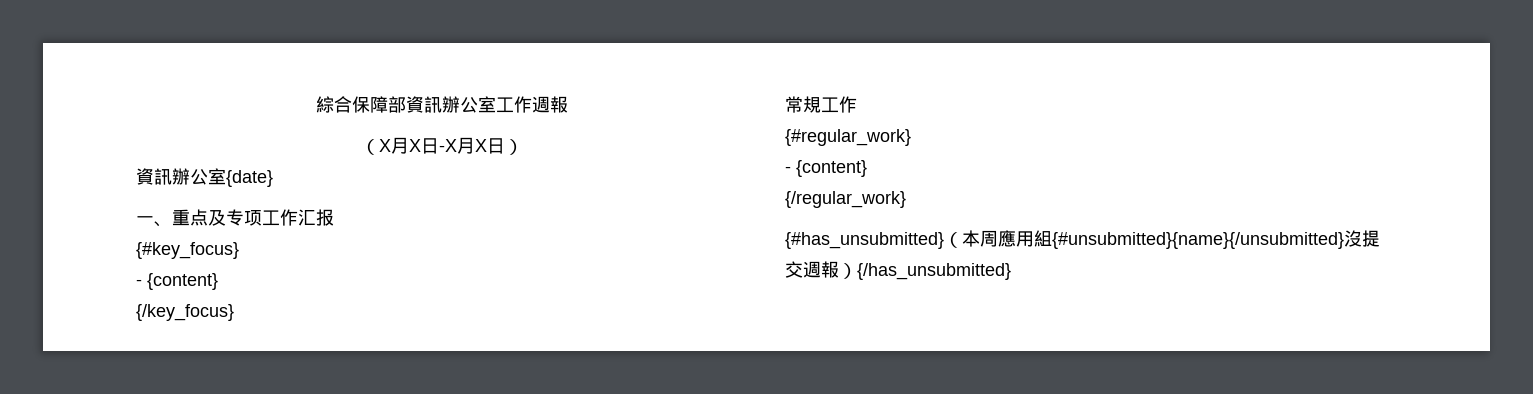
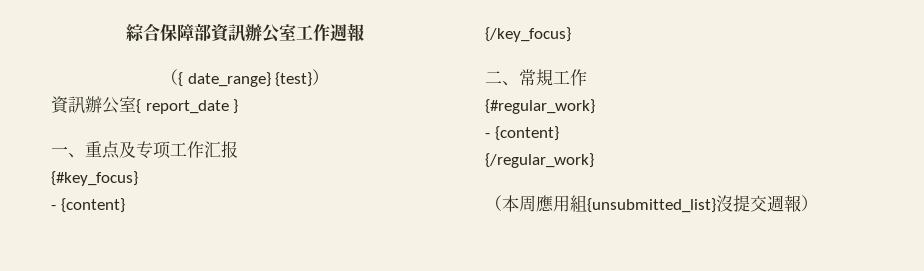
- （X月X日-X月X日）
+ （{ date_range} {test}）
- 資訊辦公室{date}
+ 資訊辦公室{ report_date }
- 常規工作
+ 二、常規工作
- {#has_unsubmitted}（本周應用組{#unsubmitted}{name}{/unsubmitted}沒提交週報）{/has_unsubmitted}
+ （本周應用組{unsubmitted_list}沒提交週報）

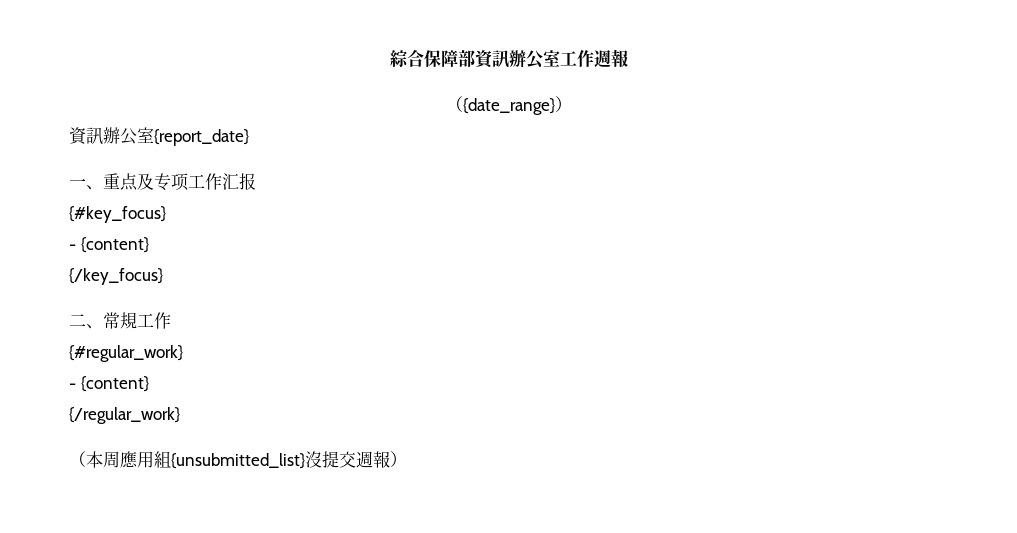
- （{ date_range} {test}）
+ （{date_range}）
- 資訊辦公室{ report_date }
+ 資訊辦公室{report_date}

